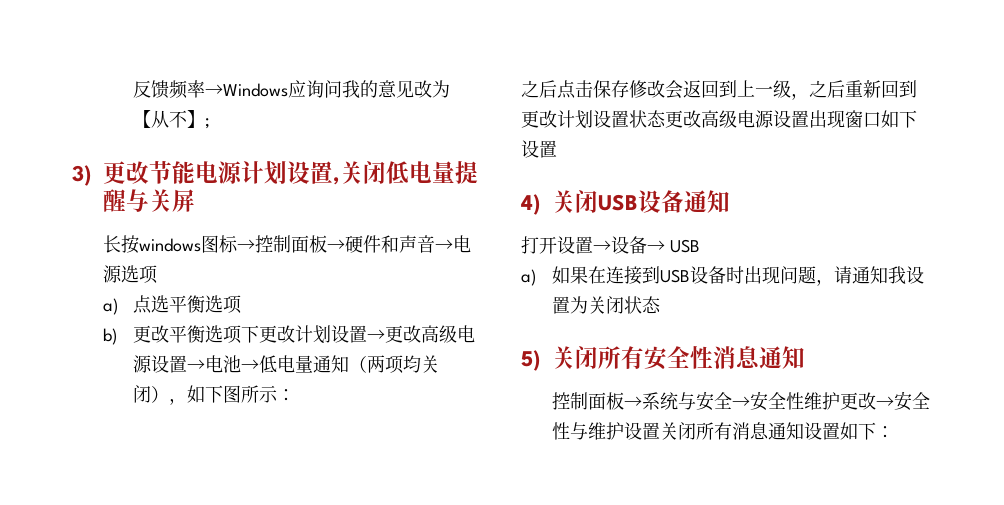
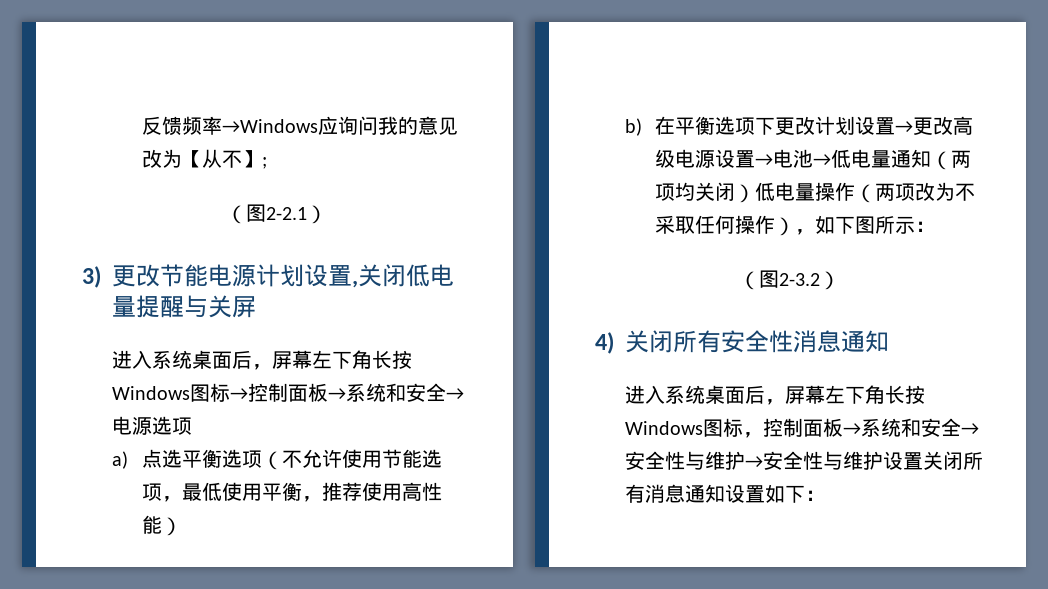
+ （图2-2.1）
- 长按windows图标→控制面板→硬件和声音→电源选项
+ 进入系统桌面后，屏幕左下角长按Windows图标→控制面板→系统和安全→电源选项
- a)点选平衡选项
+ a)点选平衡选项（不允许使用节能选项，最低使用平衡，推荐使用高性能）
- b)更改平衡选项下更改计划设置→更改高级电源设置→电池→低电量通知（两项均关闭），如下图所示：
- 之后点击保存修改会返回到上一级，之后重新回到更改计划设置状态更改高级电源设置出现窗口如下设置
- 4)关闭USB设备通知
- 打开设置→设备→ USB
- a)如果在连接到USB设备时出现问题，请通知我设置为关闭状态
- 5)关闭所有安全性消息通知
+ b)在平衡选项下更改计划设置→更改高级电源设置→电池→低电量通知（两项均关闭）低电量操作（两项改为不采取任何操作），如下图所示：
+ （图2-3.2）
+ 4)关闭所有安全性消息通知
- 控制面板→系统与安全→安全性维护更改→安全性与维护设置关闭所有消息通知设置如下：
+ 进入系统桌面后，屏幕左下角长按Windows图标，控制面板→系统和安全→安全性与维护→安全性与维护设置关闭所有消息通知设置如下：

